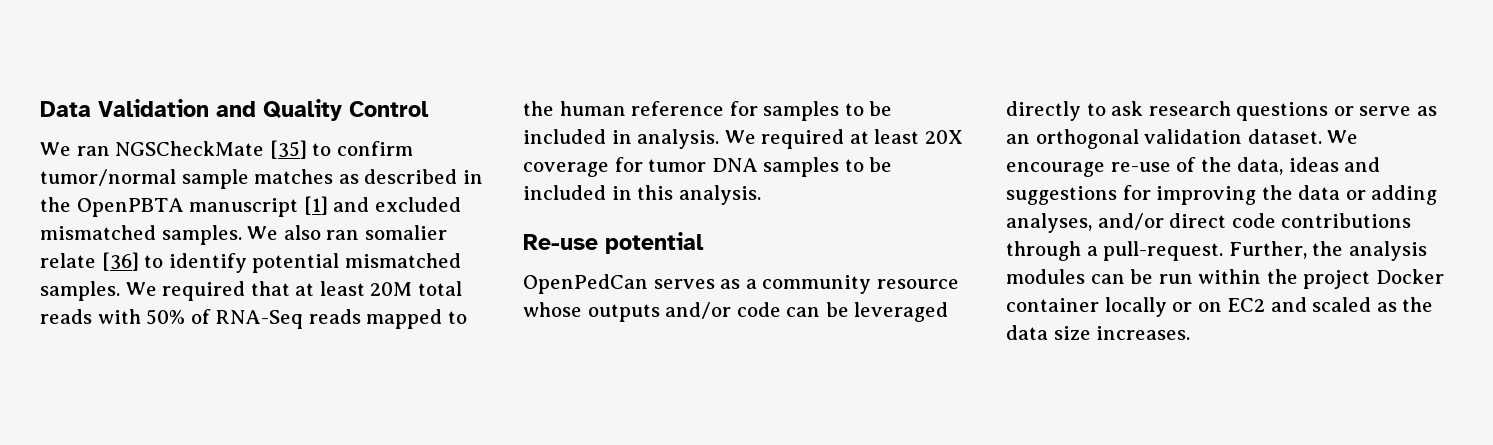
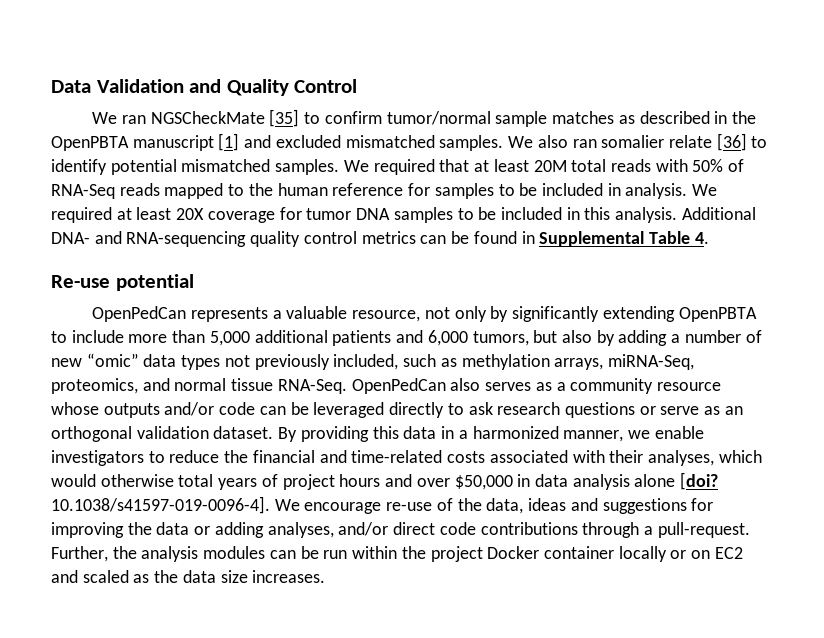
- We required at least 20X coverage for tumor DNA samples to be included in this analysis.
+ We required at least 20X coverage for tumor DNA samples to be included in this analysis. Additional DNA- and RNA-sequencing quality control metrics can be found in Supplemental Table 4.
  Re-use potential
- OpenPedCan serves as a community resource whose outputs and/or code can be leveraged directly to ask research questions or serve as an orthogonal validation dataset.
+ OpenPedCan represents a valuable resource, not only by significantly extending OpenPBTA to include more than 5,000 additional patients and 6,000 tumors, but also by adding a number of new “omic” data types not previously included, such as methylation arrays, miRNA-Seq, proteomics, and normal tissue RNA-Seq. OpenPedCan also serves as a community resource whose outputs and/or code can be leveraged directly to ask research questions or serve as an orthogonal validation dataset.
- We encourage re-use of the data, ideas and suggestions for improving the data or adding analyses, and/or direct code contributions through a pull-request.
+ By providing this data in a harmonized manner, we enable investigators to reduce the financial and time-related costs associated with their analyses, which would otherwise total years of project hours and over $50,000 in data analysis alone [doi? 10.1038/s41597-019-0096-4]. We encourage re-use of the data, ideas and suggestions for improving the data or adding analyses, and/or direct code contributions through a pull-request.

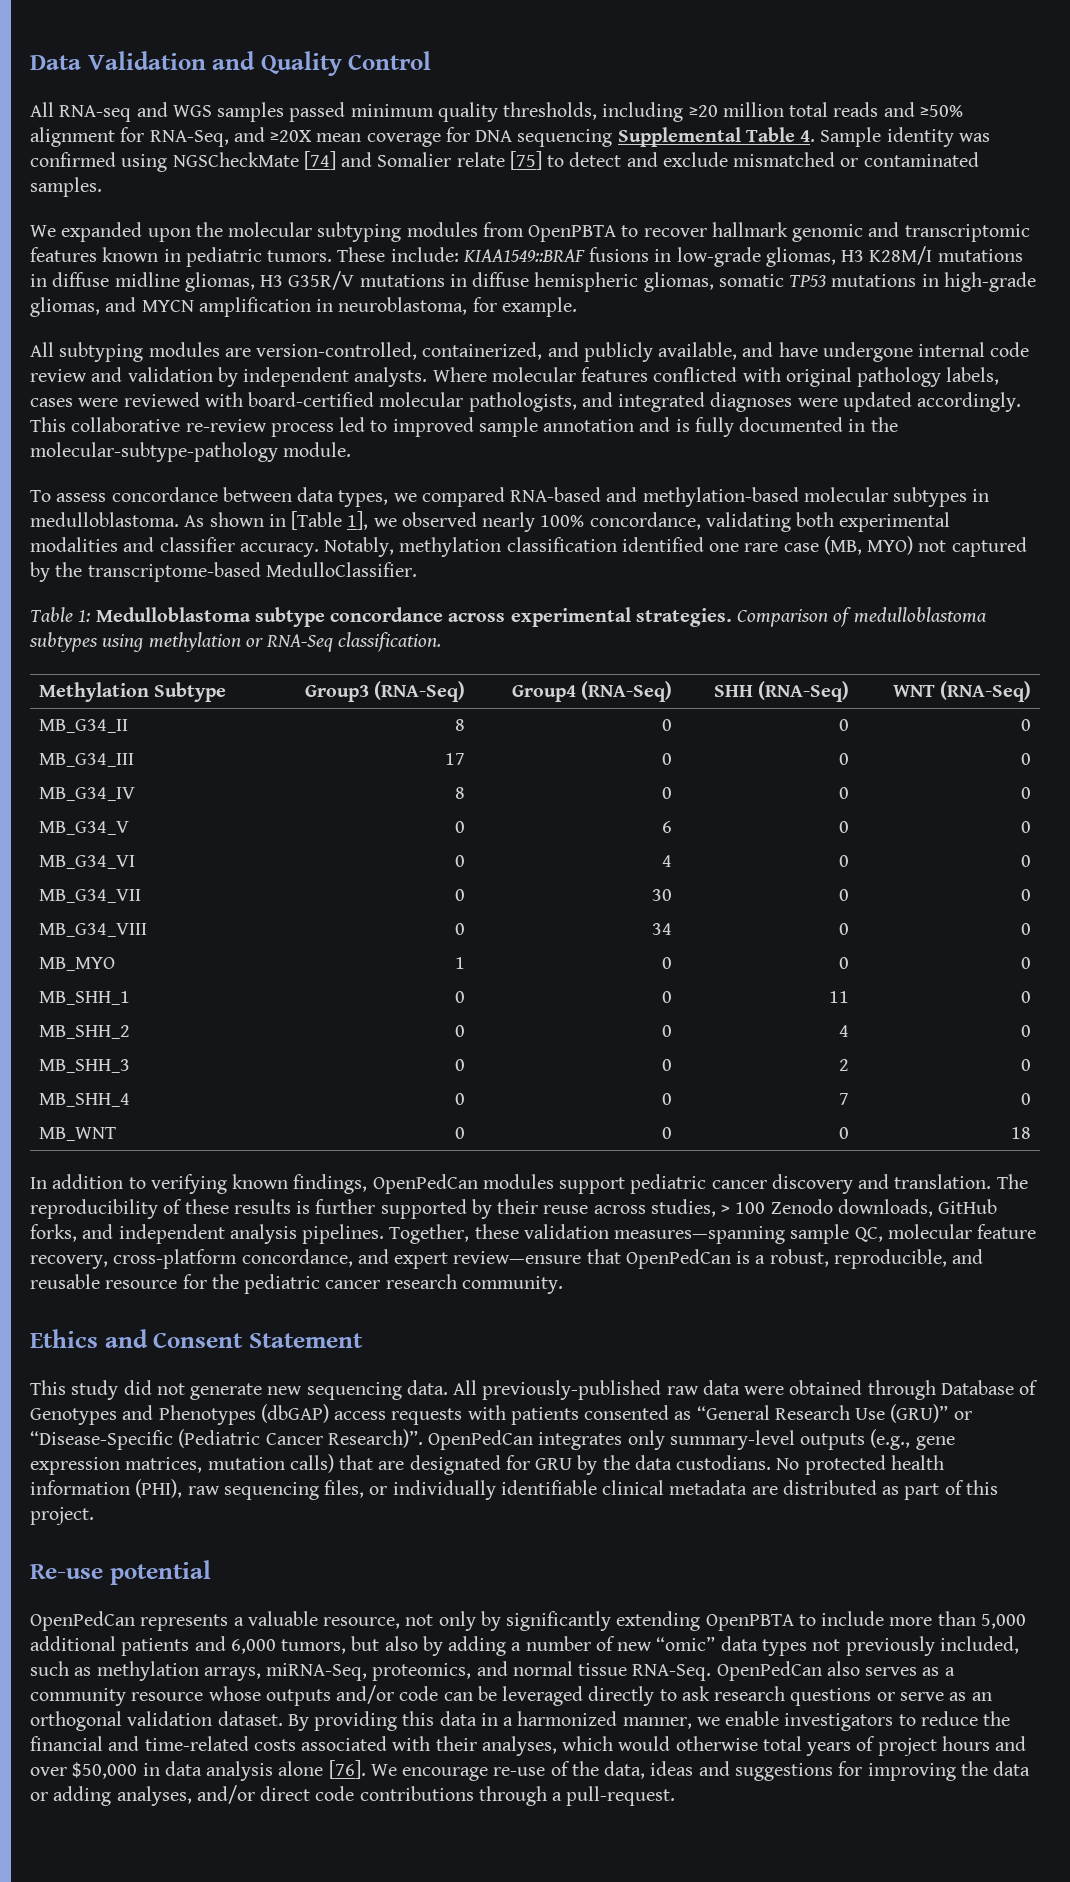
- We ran NGSCheckMate [35] to confirm tumor/normal sample matches as described in the OpenPBTA manuscript [1] and excluded mismatched samples. We also ran somalier relate [36] to identify potential mismatched samples. We required that at least 20M total reads with 50% of RNA-Seq reads mapped to the human reference for samples to be included in analysis. We required at least 20X coverage for tumor DNA samples to be included in this analysis. Additional DNA- and RNA-sequencing quality control metrics can be found in Supplemental Table 4.
+ All RNA-seq and WGS samples passed minimum quality thresholds, including ≥20 million total reads and ≥50% alignment for RNA-Seq, and ≥20X mean coverage for DNA sequencing Supplemental Table 4. Sample identity was confirmed using NGSCheckMate [74] and Somalier relate [75] to detect and exclude mismatched or contaminated samples.
+ We expanded upon the molecular subtyping modules from OpenPBTA to recover hallmark genomic and transcriptomic features known in pediatric tumors. These include: KIAA1549::BRAF fusions in low-grade gliomas, H3 K28M/I mutations in diffuse midline gliomas, H3 G35R/V mutations in diffuse hemispheric gliomas, somatic TP53 mutations in high-grade gliomas, and MYCN amplification in neuroblastoma, for example.
+ All subtyping modules are version-controlled, containerized, and publicly available, and have undergone internal code review and validation by independent analysts. Where molecular features conflicted with original pathology labels, cases were reviewed with board-certified molecular pathologists, and integrated diagnoses were updated accordingly. This collaborative re-review process led to improved sample annotation and is fully documented in the molecular-subtype-pathology module.
+ To assess concordance between data types, we compared RNA-based and methylation-based molecular subtypes in medulloblastoma. As shown in [Table 1], we observed nearly 100% concordance, validating both experimental modalities and classifier accuracy. Notably, methylation classification identified one rare case (MB, MYO) not captured by the transcriptome-based MedulloClassifier.
+ Table 1: Medulloblastoma subtype concordance across experimental strategies. Comparison of medulloblastoma subtypes using methylation or RNA-Seq classification.
+ Methylation Subtype | Group3 (RNA-Seq) | Group4 (RNA-Seq) | SHH (RNA-Seq) | WNT (RNA-Seq)
+ MB_G34_II | 8 | 0 | 0 | 0
+ MB_G34_III | 17 | 0 | 0 | 0
+ MB_G34_IV | 8 | 0 | 0 | 0
+ MB_G34_V | 0 | 6 | 0 | 0
+ MB_G34_VI | 0 | 4 | 0 | 0
+ MB_G34_VII | 0 | 30 | 0 | 0
+ MB_G34_VIII | 0 | 34 | 0 | 0
+ MB_MYO | 1 | 0 | 0 | 0
+ MB_SHH_1 | 0 | 0 | 11 | 0
+ MB_SHH_2 | 0 | 0 | 4 | 0
+ MB_SHH_3 | 0 | 0 | 2 | 0
+ MB_SHH_4 | 0 | 0 | 7 | 0
+ MB_WNT | 0 | 0 | 0 | 18
+ In addition to verifying known findings, OpenPedCan modules support pediatric cancer discovery and translation. The reproducibility of these results is further supported by their reuse across studies, > 100 Zenodo downloads, GitHub forks, and independent analysis pipelines. Together, these validation measures—spanning sample QC, molecular feature recovery, cross-platform concordance, and expert review—ensure that OpenPedCan is a robust, reproducible, and reusable resource for the pediatric cancer research community.
+ Ethics and Consent Statement
+ This study did not generate new sequencing data. All previously-published raw data were obtained through Database of Genotypes and Phenotypes (dbGAP) access requests with patients consented as “General Research Use (GRU)” or “Disease-Specific (Pediatric Cancer Research)”. OpenPedCan integrates only summary-level outputs (e.g., gene expression matrices, mutation calls) that are designated for GRU by the data custodians. No protected health information (PHI), raw sequencing files, or individually identifiable clinical metadata are distributed as part of this project.
- By providing this data in a harmonized manner, we enable investigators to reduce the financial and time-related costs associated with their analyses, which would otherwise total years of project hours and over $50,000 in data analysis alone [doi? 10.1038/s41597-019-0096-4]. We encourage re-use of the data, ideas and suggestions for improving the data or adding analyses, and/or direct code contributions through a pull-request. Further, the analysis modules can be run within the project Docker container locally or on EC2 and scaled as the data size increases.
+ By providing this data in a harmonized manner, we enable investigators to reduce the financial and time-related costs associated with their analyses, which would otherwise total years of project hours and over $50,000 in data analysis alone [76]. We encourage re-use of the data, ideas and suggestions for improving the data or adding analyses, and/or direct code contributions through a pull-request.

